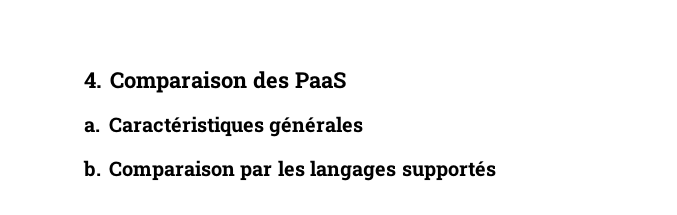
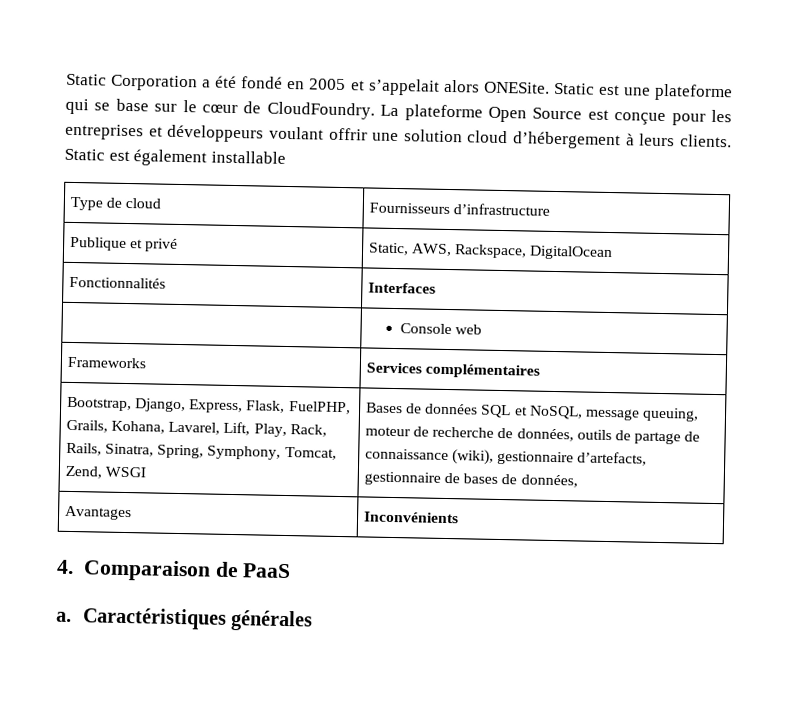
+ Static Corporation a été fondé en 2005 et s’appelait alors ONESite. Static est une plateforme qui se base sur le cœur de CloudFoundry. La plateforme Open Source est conçue pour les entreprises et développeurs voulant offrir une solution cloud d’hébergement à leurs clients. Static est également installable
+ Type de cloud | Fournisseurs d’infrastructure
+ Publique et privé | Static, AWS, Rackspace, DigitalOcean
+ Fonctionnalités | Interfaces
+ | Console web
+ Frameworks | Services complémentaires
+ Bootstrap, Django, Express, Flask, FuelPHP, Grails, Kohana, Lavarel, Lift, Play, Rack, Rails, Sinatra, Spring, Symphony, Tomcat, Zend, WSGI | Bases de données SQL et NoSQL, message queuing, moteur de recherche de données, outils de partage de connaissance (wiki), gestionnaire d’artefacts, gestionnaire de bases de données,
+ Avantages | Inconvénients
- 4. Comparaison des PaaS
+ 4. Comparaison de PaaS
- b. Comparaison par les langages supportés

